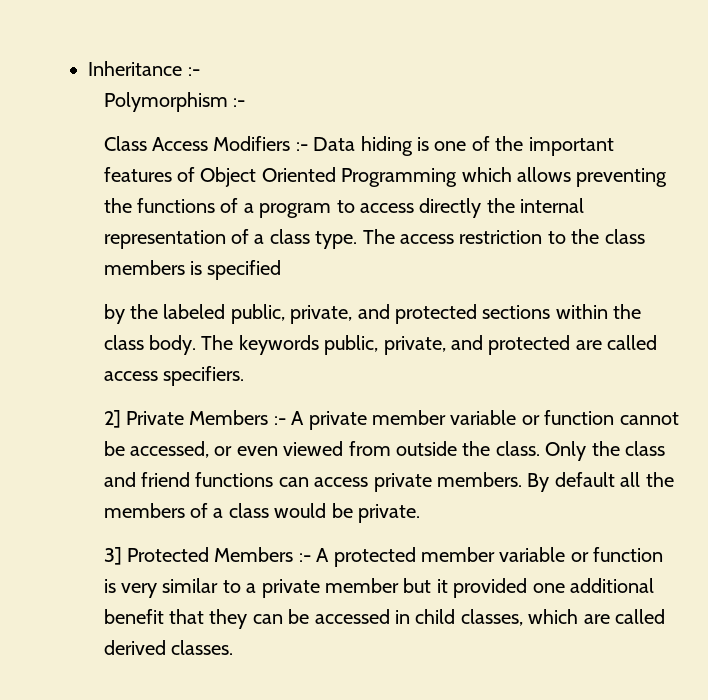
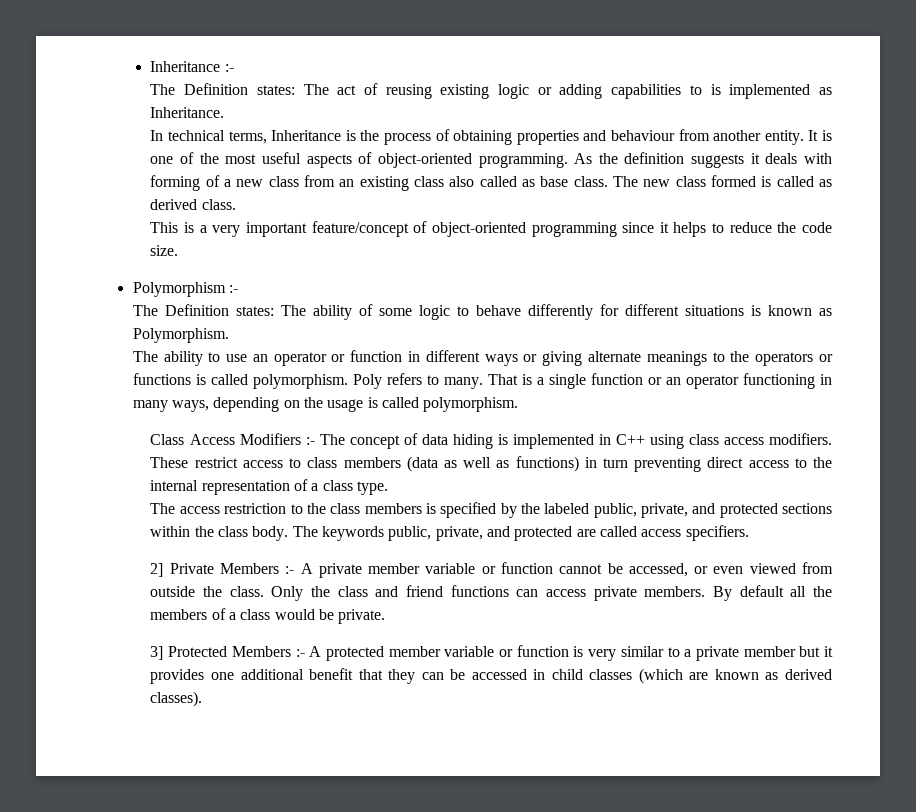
+ The Definition states: The act of reusing existing logic or adding capabilities to is implemented as Inheritance.
+ In technical terms, Inheritance is the process of obtaining properties and behaviour from another entity. It is one of the most useful aspects of object-oriented programming. As the definition suggests it deals with forming of a new class from an existing class also called as base class. The new class formed is called as derived class.
+ This is a very important feature/concept of object-oriented programming since it helps to reduce the code size.
  Polymorphism :-
- Class Access Modifiers :- Data hiding is one of the important features of Object Oriented Programming which allows preventing the functions of a program to access directly the internal representation of a class type. The access restriction to the class members is specified
- by the labeled public, private, and protected sections within the class body.
+ The Definition states: The ability of some logic to behave differently for different situations is known as Polymorphism.
+ The ability to use an operator or function in different ways or giving alternate meanings to the operators or functions is called polymorphism. Poly refers to many. That is a single function or an operator functioning in many ways, depending on the usage is called polymorphism.
+ Class Access Modifiers :- The concept of data hiding is implemented in C++ using class access modifiers. These restrict access to class members (data as well as functions) in turn preventing direct access to the internal representation of a class type.
+ The access restriction to the class members is specified by the labeled public, private, and protected sections within the class body.
- 3] Protected Members :- A protected member variable or function is very similar to a private member but it provided one additional benefit that they can be accessed in child classes, which are called derived classes.
+ 3] Protected Members :- A protected member variable or function is very similar to a private member but it provides one additional benefit that they can be accessed in child classes (which are known as derived classes).

